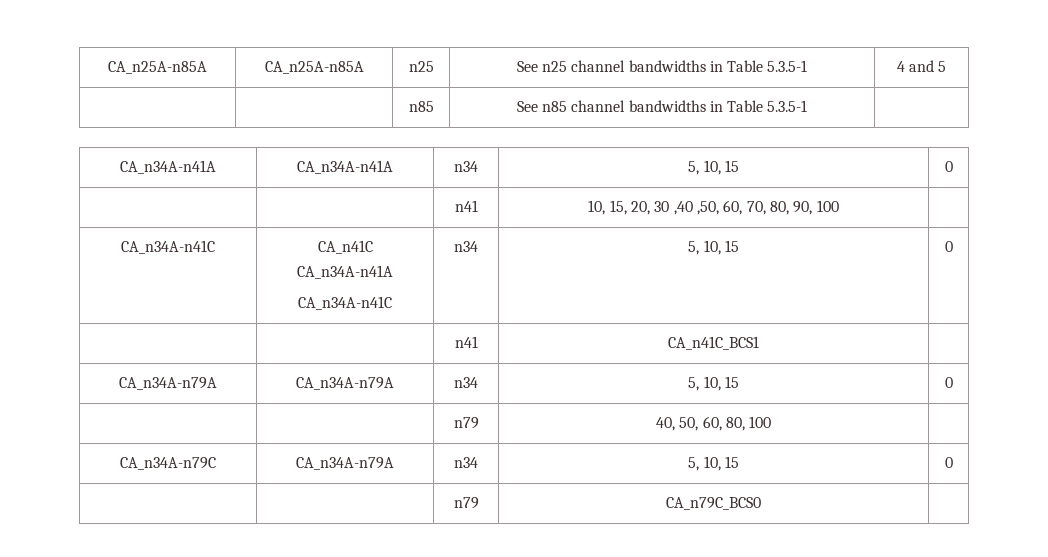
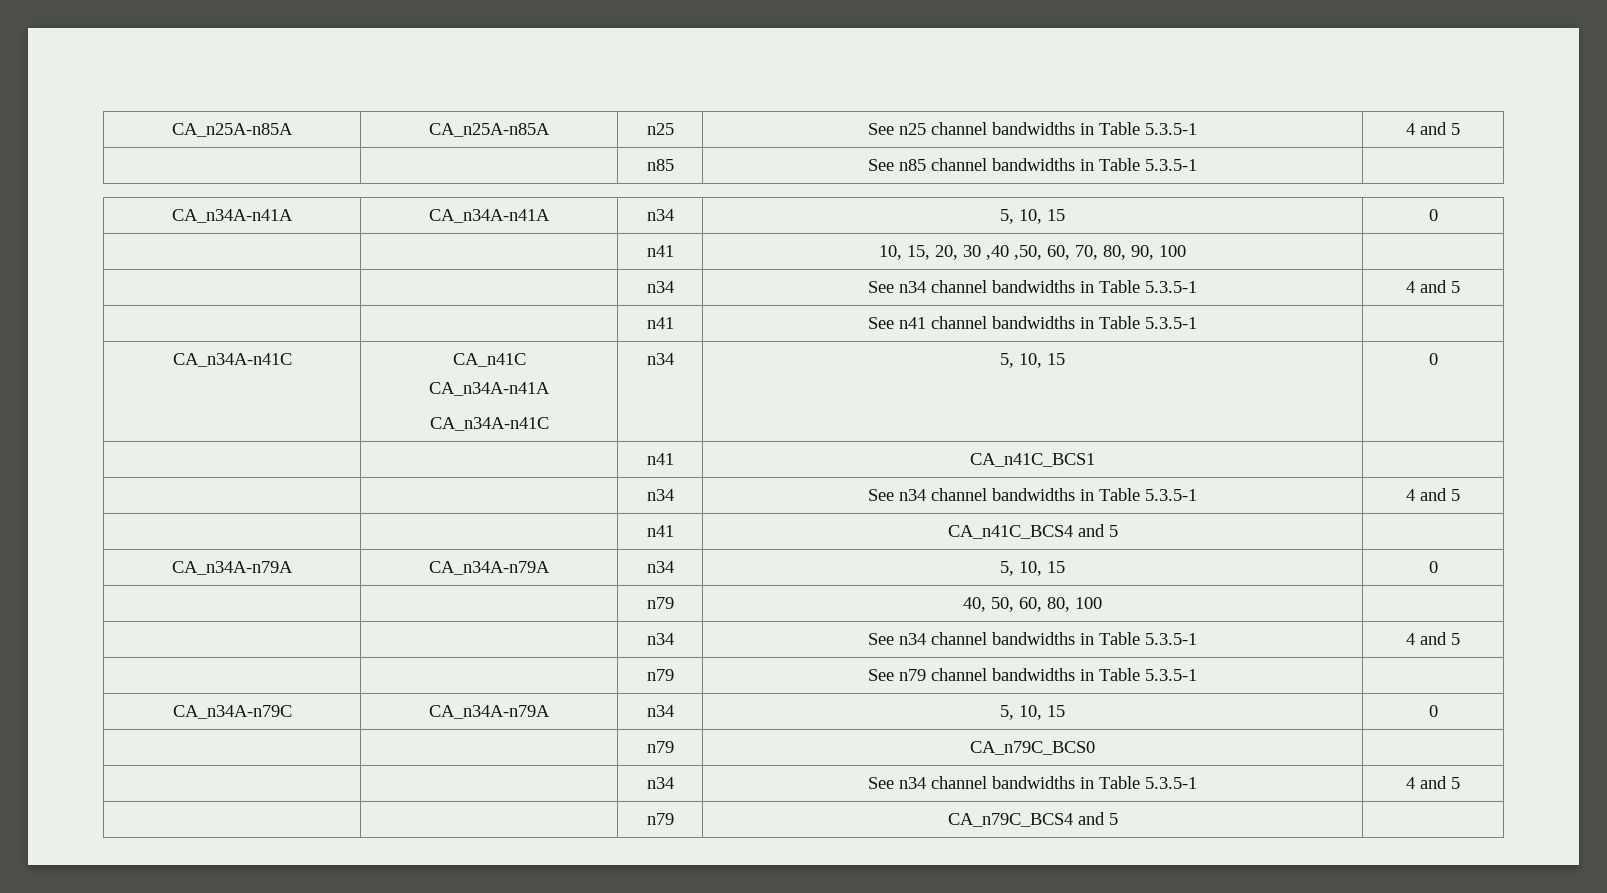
  | | n41 | 10, 15, 20, 30 ,40 ,50, 60, 70, 80, 90, 100 |
+ | | n34 | See n34 channel bandwidths in Table 5.3.5-1 | 4 and 5
+ | | n41 | See n41 channel bandwidths in Table 5.3.5-1 |
  | | n41 | CA_n41C_BCS1 |
+ | | n34 | See n34 channel bandwidths in Table 5.3.5-1 | 4 and 5
+ | | n41 | CA_n41C_BCS4 and 5 |
  | | n79 | 40, 50, 60, 80, 100 |
+ | | n34 | See n34 channel bandwidths in Table 5.3.5-1 | 4 and 5
+ | | n79 | See n79 channel bandwidths in Table 5.3.5-1 |
  | | n79 | CA_n79C_BCS0 |
+ | | n34 | See n34 channel bandwidths in Table 5.3.5-1 | 4 and 5
+ | | n79 | CA_n79C_BCS4 and 5 |

